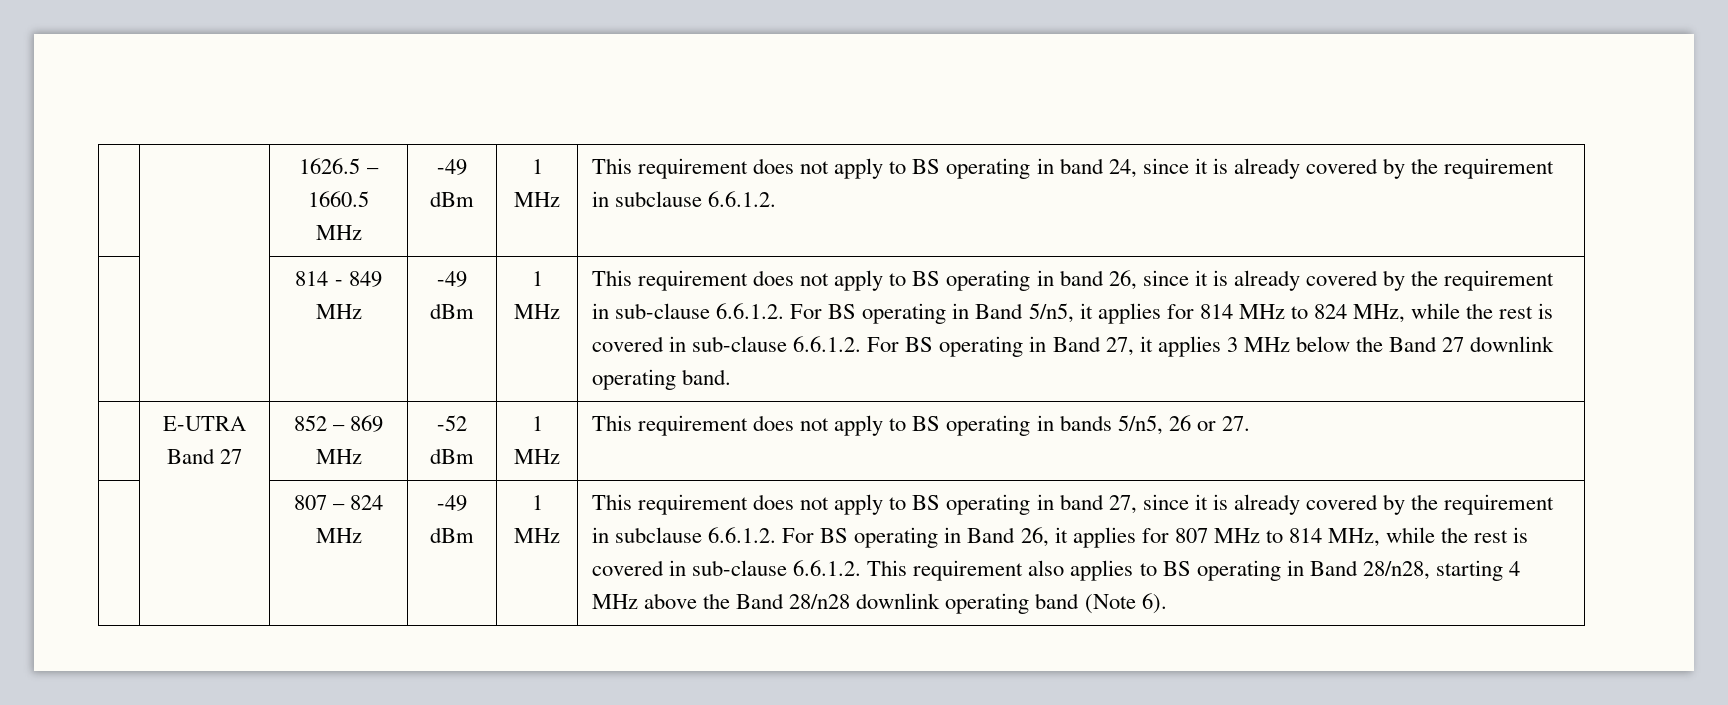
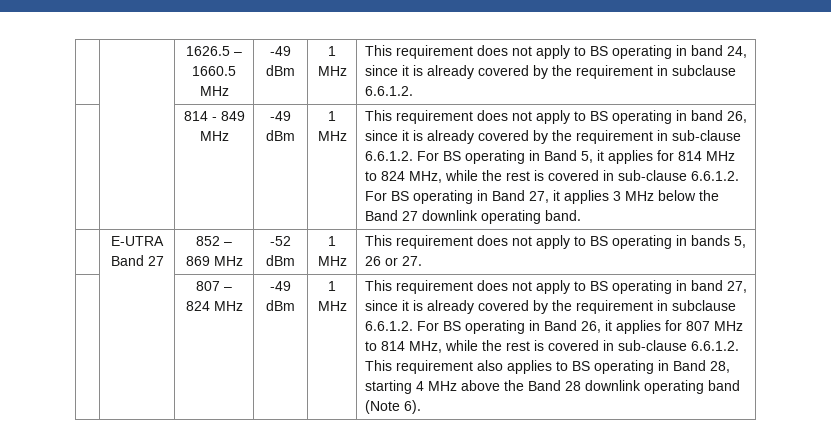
- This requirement does not apply to BS operating in band 26, since it is already covered by the requirement in sub-clause 6.6.1.2. For BS operating in Band 5/n5, it applies for 814 MHz to 824 MHz, while the rest is covered in sub-clause 6.6.1.2. For BS operating in Band 27, it applies 3 MHz below the Band 27 downlink operating band.
+ This requirement does not apply to BS operating in band 26, since it is already covered by the requirement in sub-clause 6.6.1.2. For BS operating in Band 5, it applies for 814 MHz to 824 MHz, while the rest is covered in sub-clause 6.6.1.2. For BS operating in Band 27, it applies 3 MHz below the Band 27 downlink operating band.
- | E-UTRA Band 27 | 852 – 869 MHz | -52 dBm | 1 MHz | This requirement does not apply to BS operating in bands 5/n5, 26 or 27.
+ | E-UTRA Band 27 | 852 – 869 MHz | -52 dBm | 1 MHz | This requirement does not apply to BS operating in bands 5, 26 or 27.
- This requirement does not apply to BS operating in band 27, since it is already covered by the requirement in subclause 6.6.1.2. For BS operating in Band 26, it applies for 807 MHz to 814 MHz, while the rest is covered in sub-clause 6.6.1.2. This requirement also applies to BS operating in Band 28/n28, starting 4 MHz above the Band 28/n28 downlink operating band (Note 6).
+ This requirement does not apply to BS operating in band 27, since it is already covered by the requirement in subclause 6.6.1.2. For BS operating in Band 26, it applies for 807 MHz to 814 MHz, while the rest is covered in sub-clause 6.6.1.2. This requirement also applies to BS operating in Band 28, starting 4 MHz above the Band 28 downlink operating band (Note 6).

